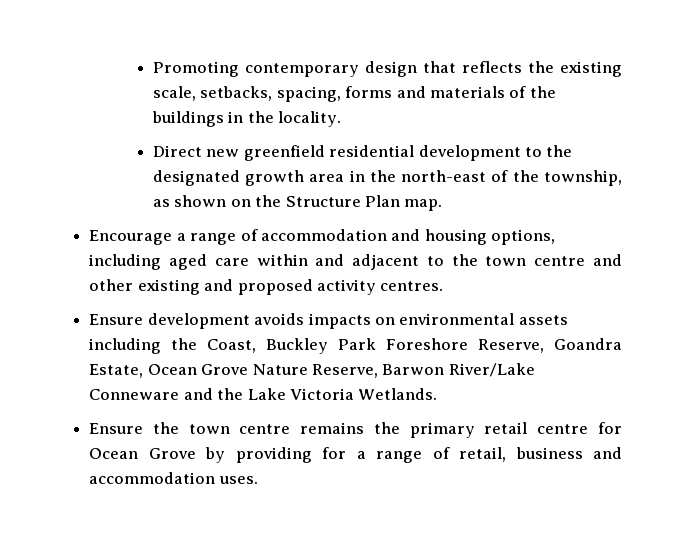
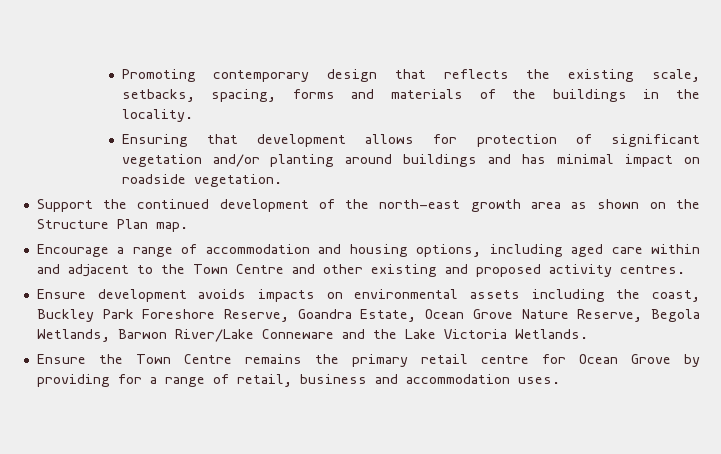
- Direct new greenfield residential development to the designated growth area in the north-east of the township, as shown on the Structure Plan map.
+ Ensuring that development allows for protection of significant vegetation and/or planting around buildings and has minimal impact on roadside vegetation.
+ Support the continued development of the north-east growth area as shown on the Structure Plan map.
- Encourage a range of accommodation and housing options, including aged care within and adjacent to the town centre and other existing and proposed activity centres.
+ Encourage a range of accommodation and housing options, including aged care within and adjacent to the Town Centre and other existing and proposed activity centres.
- Ensure development avoids impacts on environmental assets including the Coast, Buckley Park Foreshore Reserve, Goandra Estate, Ocean Grove Nature Reserve, Barwon River/Lake Conneware and the Lake Victoria Wetlands.
+ Ensure development avoids impacts on environmental assets including the coast, Buckley Park Foreshore Reserve, Goandra Estate, Ocean Grove Nature Reserve, Begola Wetlands, Barwon River/Lake Conneware and the Lake Victoria Wetlands.
- Ensure the town centre remains the primary retail centre for Ocean Grove by providing for a range of retail, business and accommodation uses.
+ Ensure the Town Centre remains the primary retail centre for Ocean Grove by providing for a range of retail, business and accommodation uses.

